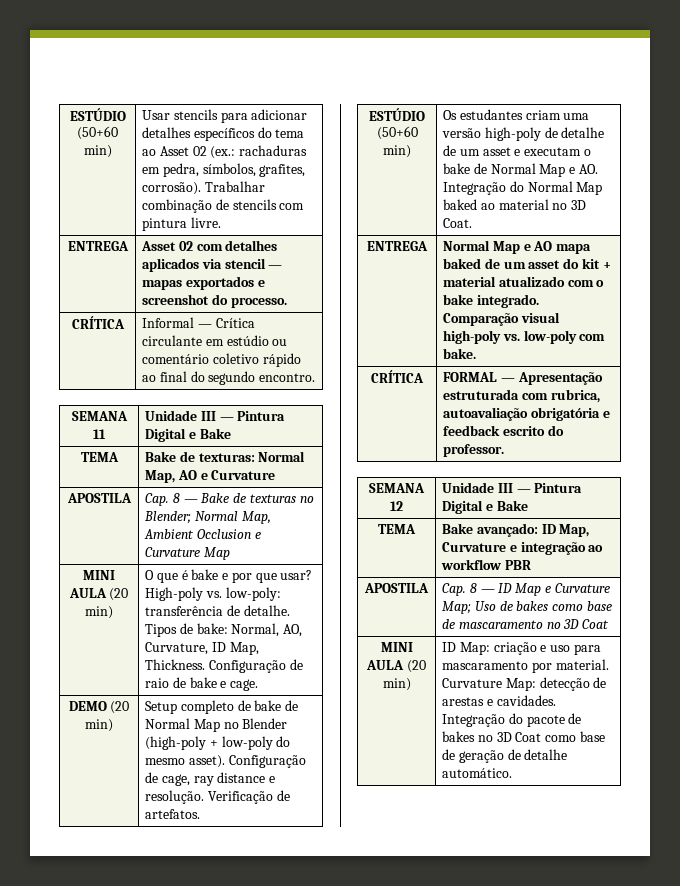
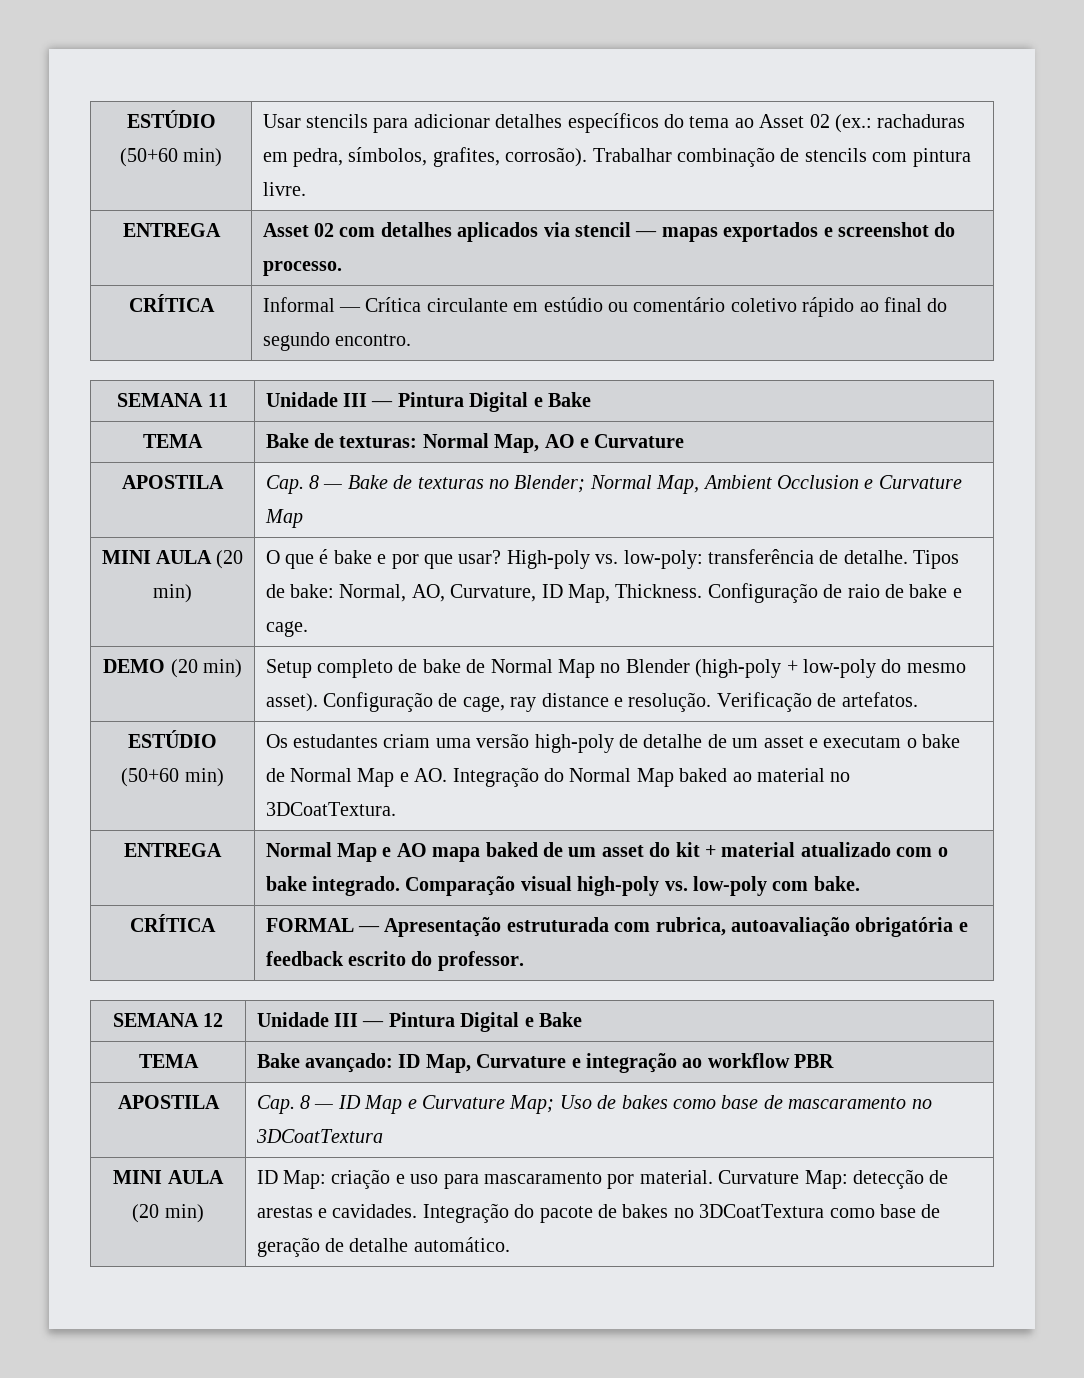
- ESTÚDIO (50+60 min) | Os estudantes criam uma versão high-poly de detalhe de um asset e executam o bake de Normal Map e AO. Integração do Normal Map baked ao material no 3D Coat.
+ ESTÚDIO (50+60 min) | Os estudantes criam uma versão high-poly de detalhe de um asset e executam o bake de Normal Map e AO. Integração do Normal Map baked ao material no 3DCoatTextura.
- APOSTILA | Cap. 8 — ID Map e Curvature Map; Uso de bakes como base de mascaramento no 3D Coat
+ APOSTILA | Cap. 8 — ID Map e Curvature Map; Uso de bakes como base de mascaramento no 3DCoatTextura
- MINI AULA (20 min) | ID Map: criação e uso para mascaramento por material. Curvature Map: detecção de arestas e cavidades. Integração do pacote de bakes no 3D Coat como base de geração de detalhe automático.
+ MINI AULA (20 min) | ID Map: criação e uso para mascaramento por material. Curvature Map: detecção de arestas e cavidades. Integração do pacote de bakes no 3DCoatTextura como base de geração de detalhe automático.

